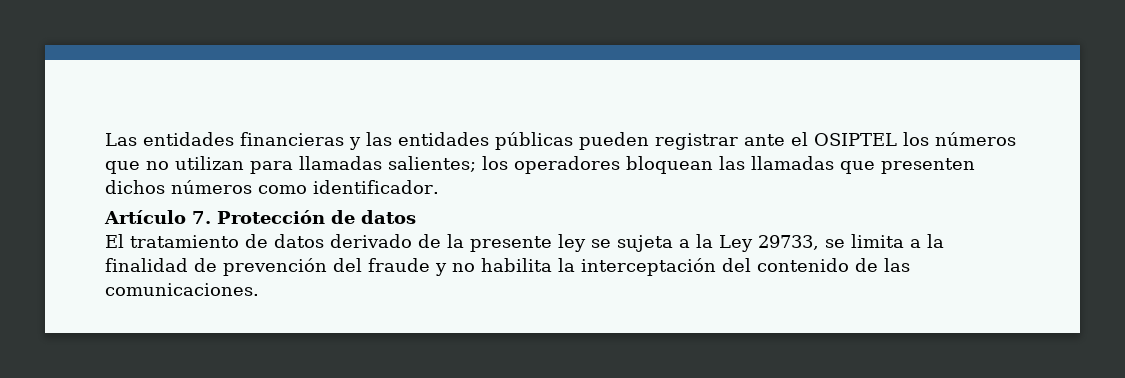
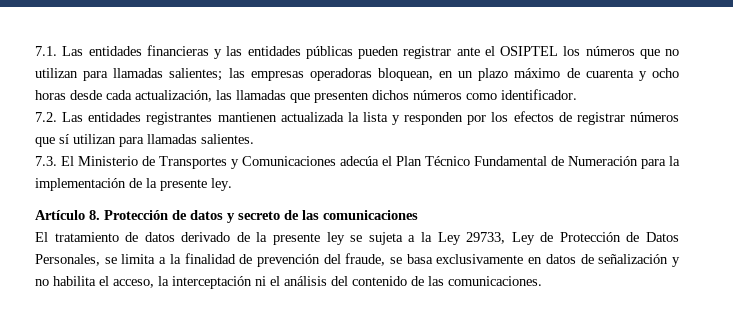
- Las entidades financieras y las entidades públicas pueden registrar ante el OSIPTEL los números que no utilizan para llamadas salientes; los operadores bloquean las llamadas que presenten dichos números como identificador.
+ 7.1. Las entidades financieras y las entidades públicas pueden registrar ante el OSIPTEL los números que no utilizan para llamadas salientes; las empresas operadoras bloquean, en un plazo máximo de cuarenta y ocho horas desde cada actualización, las llamadas que presenten dichos números como identificador.
+ 7.2. Las entidades registrantes mantienen actualizada la lista y responden por los efectos de registrar números que sí utilizan para llamadas salientes.
+ 7.3. El Ministerio de Transportes y Comunicaciones adecúa el Plan Técnico Fundamental de Numeración para la implementación de la presente ley.
- Artículo 7. Protección de datos
+ Artículo 8. Protección de datos y secreto de las comunicaciones
- El tratamiento de datos derivado de la presente ley se sujeta a la Ley 29733, se limita a la finalidad de prevención del fraude y no habilita la interceptación del contenido de las comunicaciones.
+ El tratamiento de datos derivado de la presente ley se sujeta a la Ley 29733, Ley de Protección de Datos Personales, se limita a la finalidad de prevención del fraude, se basa exclusivamente en datos de señalización y no habilita el acceso, la interceptación ni el análisis del contenido de las comunicaciones.

